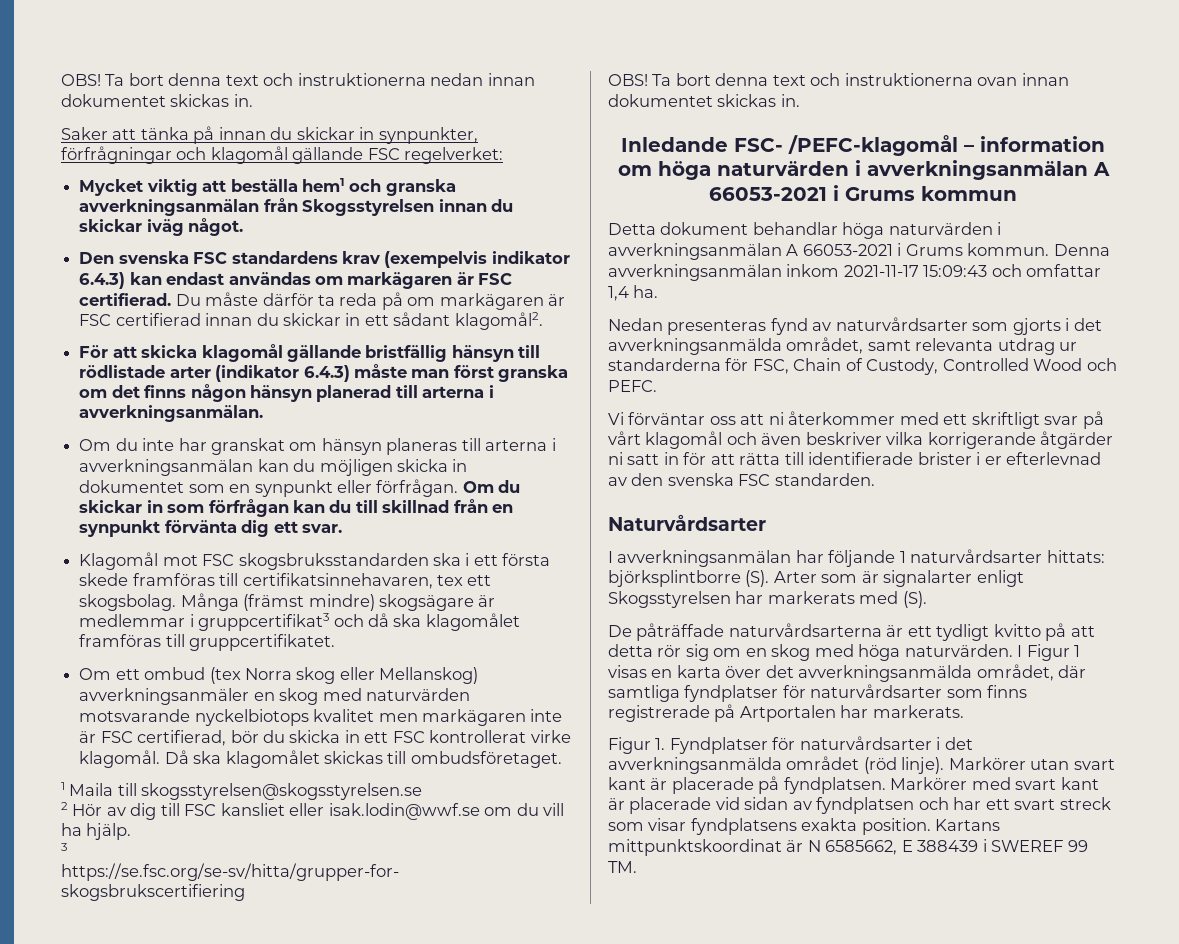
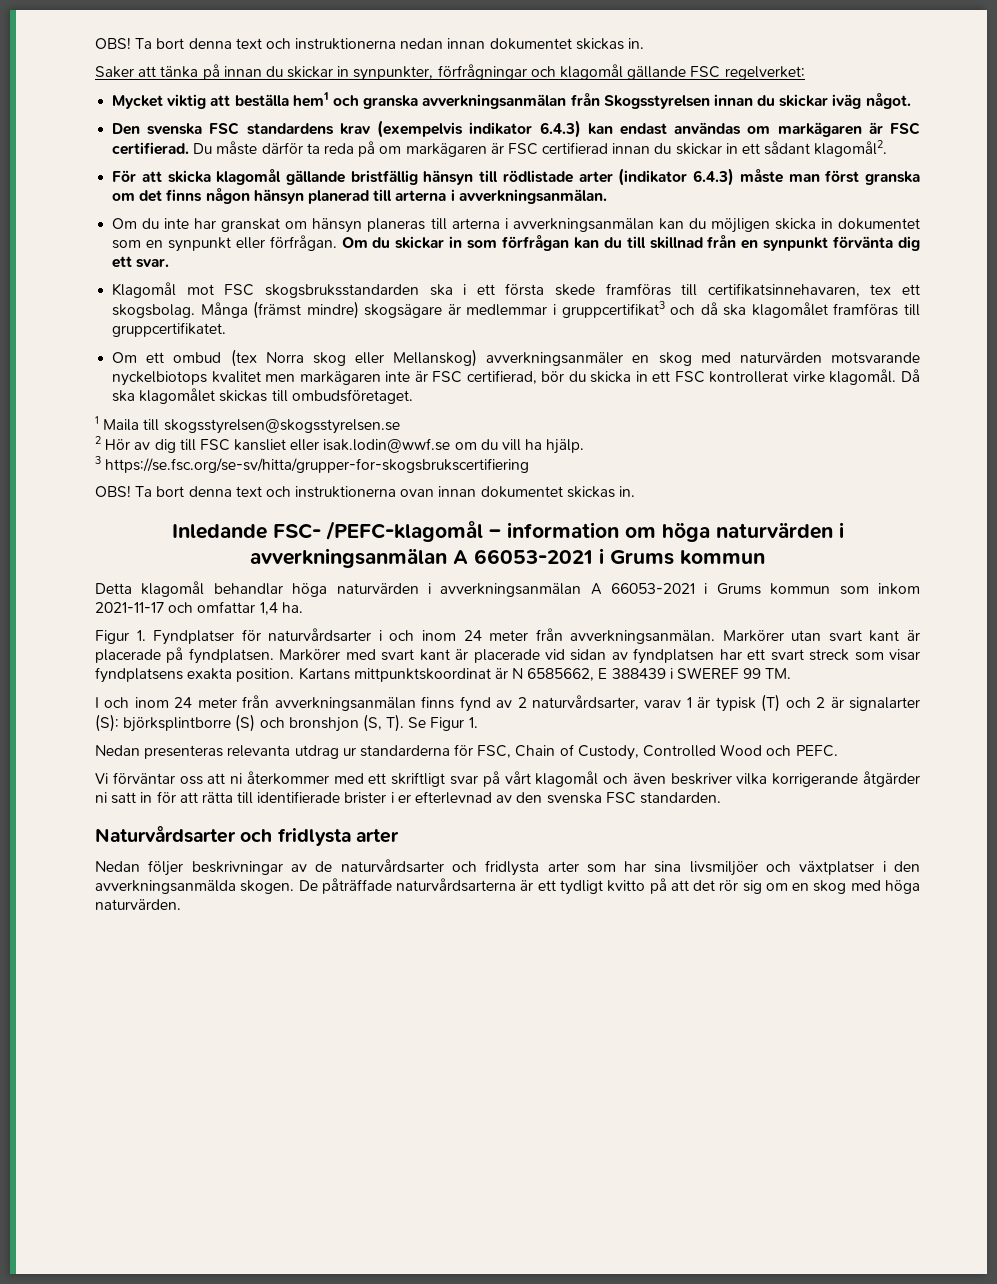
- Detta dokument behandlar höga naturvärden i avverkningsanmälan A 66053-2021 i Grums kommun. Denna avverkningsanmälan inkom 2021-11-17 15:09:43 och omfattar 1,4 ha.
+ Detta klagomål behandlar höga naturvärden i avverkningsanmälan A 66053-2021 i Grums kommun som inkom 2021-11-17 och omfattar 1,4 ha.
- Nedan presenteras fynd av naturvårdsarter som gjorts i det avverkningsanmälda området, samt relevanta utdrag ur standarderna för FSC, Chain of Custody, Controlled Wood och PEFC.
+ Figur 1. Fyndplatser för naturvårdsarter i och inom 24 meter från avverkningsanmälan. Markörer utan svart kant är placerade på fyndplatsen. Markörer med svart kant är placerade vid sidan av fyndplatsen har ett svart streck som visar fyndplatsens exakta position. Kartans mittpunktskoordinat är N 6585662, E 388439 i SWEREF 99 TM.
+ I och inom 24 meter från avverkningsanmälan finns fynd av 2 naturvårdsarter, varav 1 är typisk (T) och 2 är signalarter (S): björksplintborre (S) och bronshjon (S, T). Se Figur 1.
+ Nedan presenteras relevanta utdrag ur standarderna för FSC, Chain of Custody, Controlled Wood och PEFC.
- Naturvårdsarter
- I avverkningsanmälan har följande 1 naturvårdsarter hittats: björksplintborre (S). Arter som är signalarter enligt Skogsstyrelsen har markerats med (S).
- De påträffade naturvårdsarterna är ett tydligt kvitto på att detta rör sig om en skog med höga naturvärden. I Figur 1 visas en karta över det avverkningsanmälda området, där samtliga fyndplatser för naturvårdsarter som finns registrerade på Artportalen har markerats.
- Figur 1. Fyndplatser för naturvårdsarter i det avverkningsanmälda området (röd linje). Markörer utan svart kant är placerade på fyndplatsen. Markörer med svart kant är placerade vid sidan av fyndplatsen och har ett svart streck som visar fyndplatsens exakta position. Kartans mittpunktskoordinat är N 6585662, E 388439 i SWEREF 99 TM.
+ Naturvårdsarter och fridlysta arter
+ Nedan följer beskrivningar av de naturvårdsarter och fridlysta arter som har sina livsmiljöer och växtplatser i den avverkningsanmälda skogen. De påträffade naturvårdsarterna är ett tydligt kvitto på att det rör sig om en skog med höga naturvärden.

